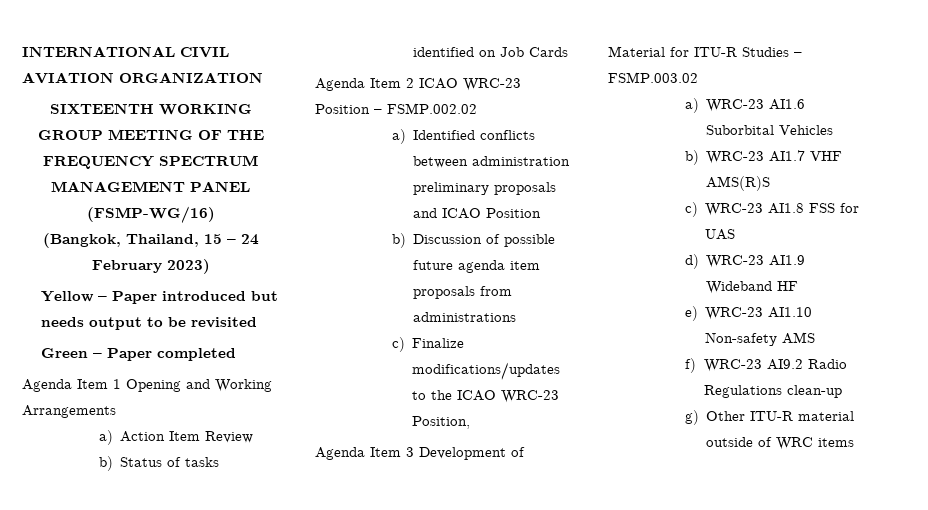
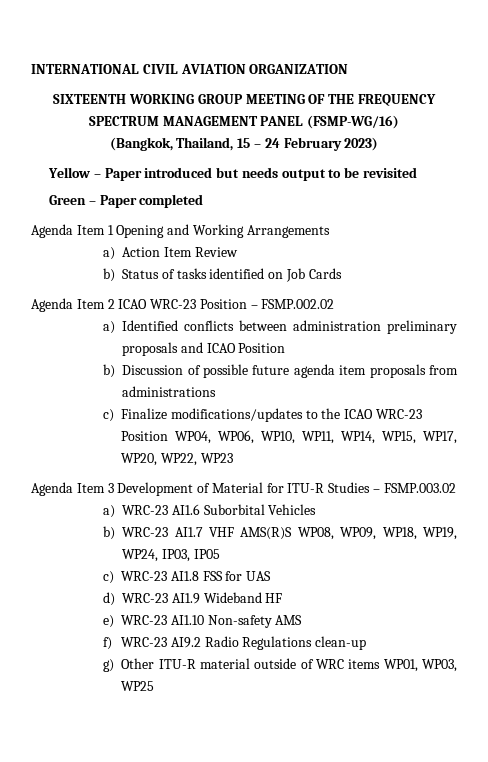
- c) Finalize modifications/updates to the ICAO WRC-23 Position,
+ c) Finalize modifications/updates to the ICAO WRC-23 Position WP04, WP06, WP10, WP11, WP14, WP15, WP17, WP20, WP22, WP23
- b) WRC-23 AI1.7 VHF AMS(R)S
+ b) WRC-23 AI1.7 VHF AMS(R)S WP08, WP09, WP18, WP19, WP24, IP03, IP05
- g) Other ITU-R material outside of WRC items
+ g) Other ITU-R material outside of WRC items WP01, WP03, WP25

